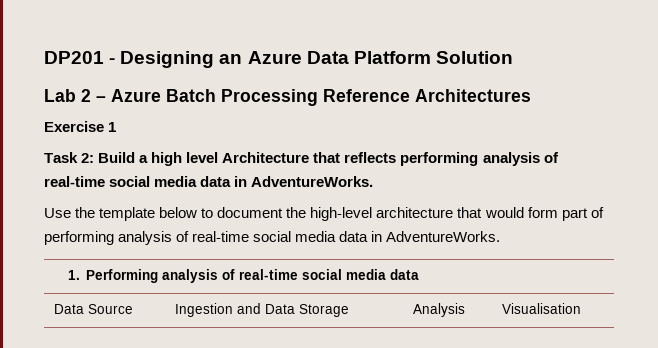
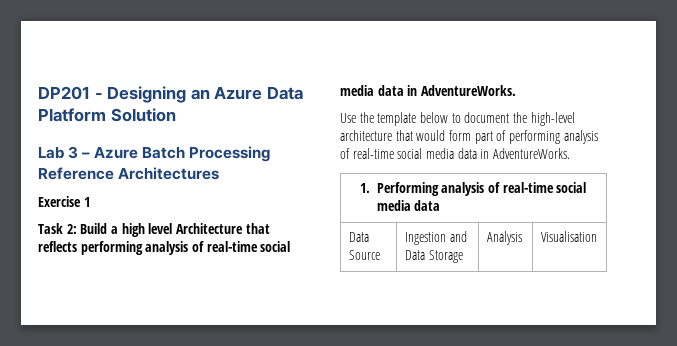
- Lab 2 – Azure Batch Processing Reference Architectures
+ Lab 3 – Azure Batch Processing Reference Architectures

